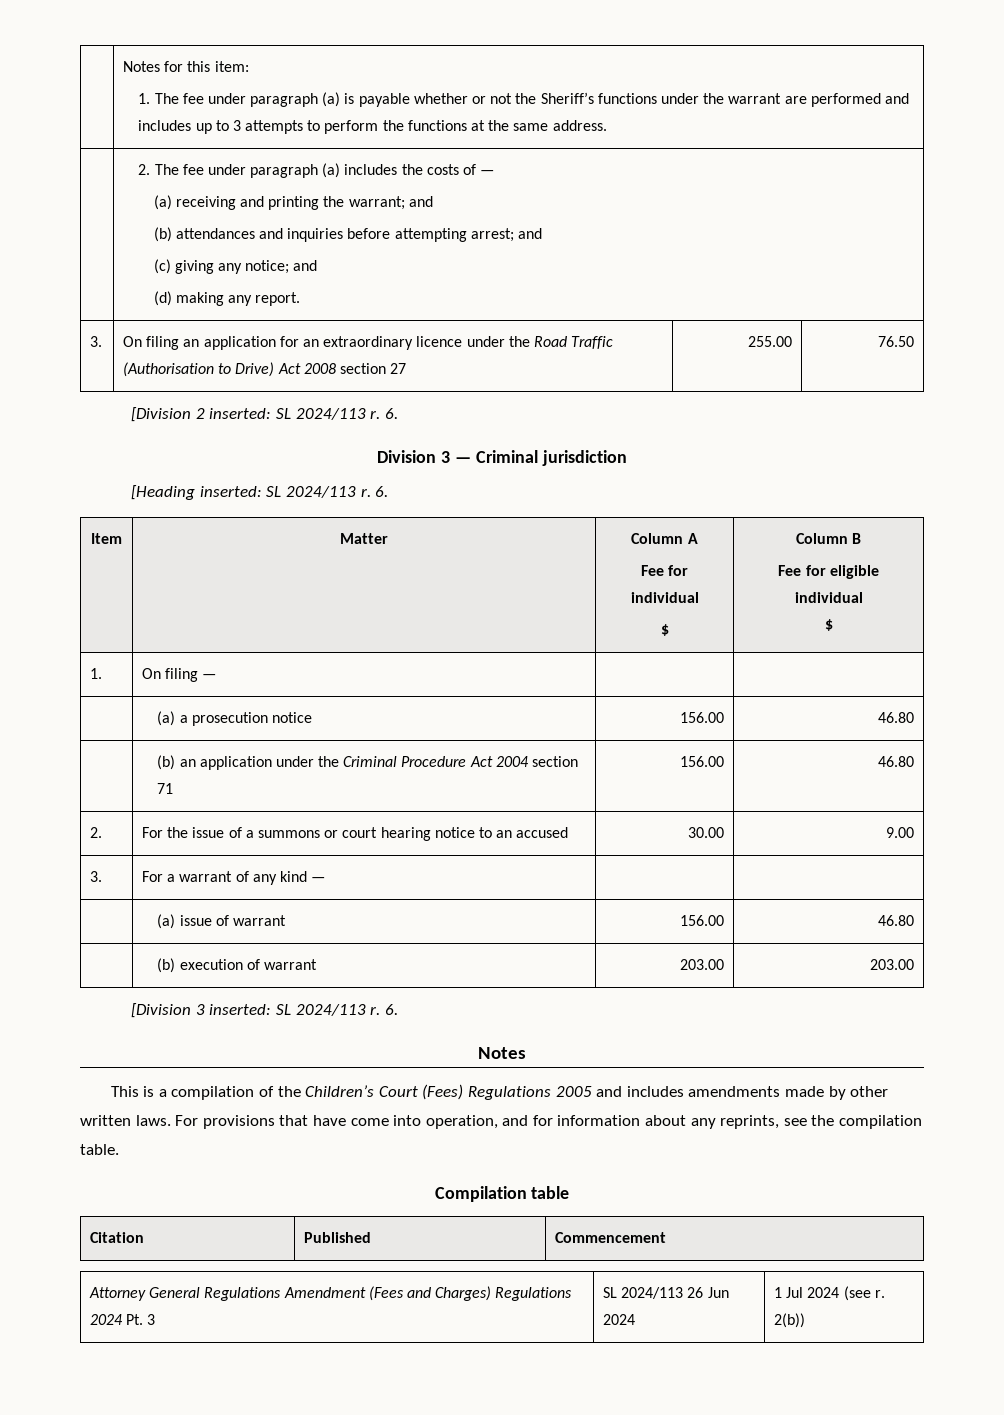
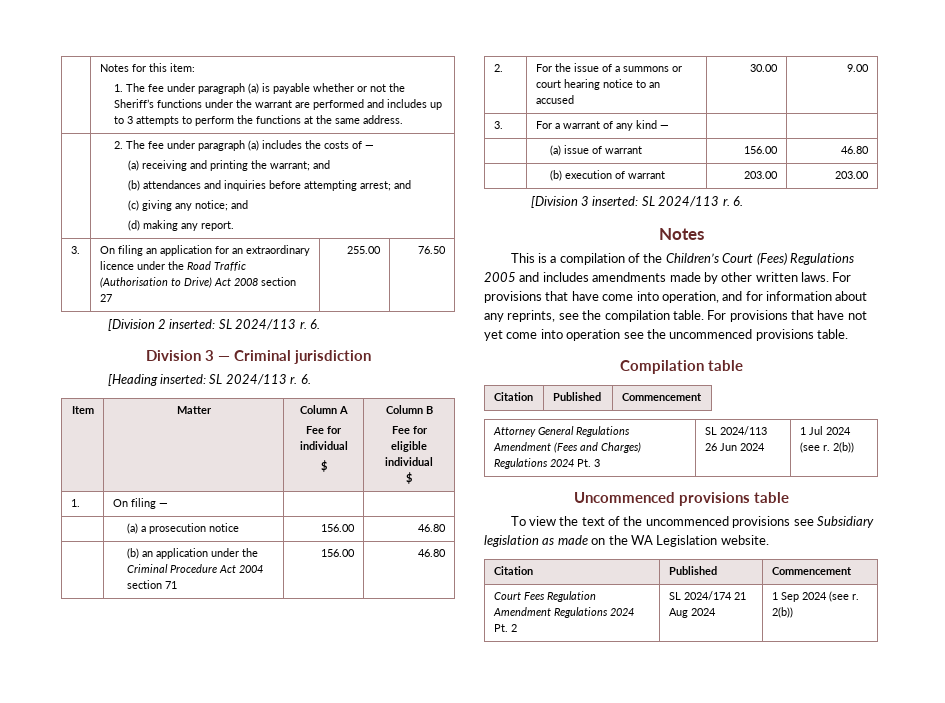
+ For provisions that have not yet come into operation see the uncommenced provisions table.
+ Uncommenced provisions table
+ To view the text of the uncommenced provisions see Subsidiary legislation as made on the WA Legislation website.
+ Citation | Published | Commencement
+ Court Fees Regulation Amendment Regulations 2024 Pt. 2 | SL 2024/174 21 Aug 2024 | 1 Sep 2024 (see r. 2(b))

